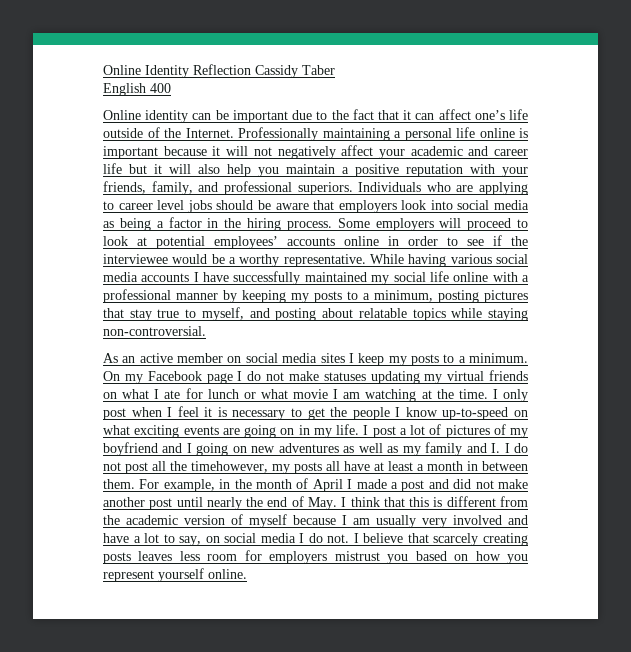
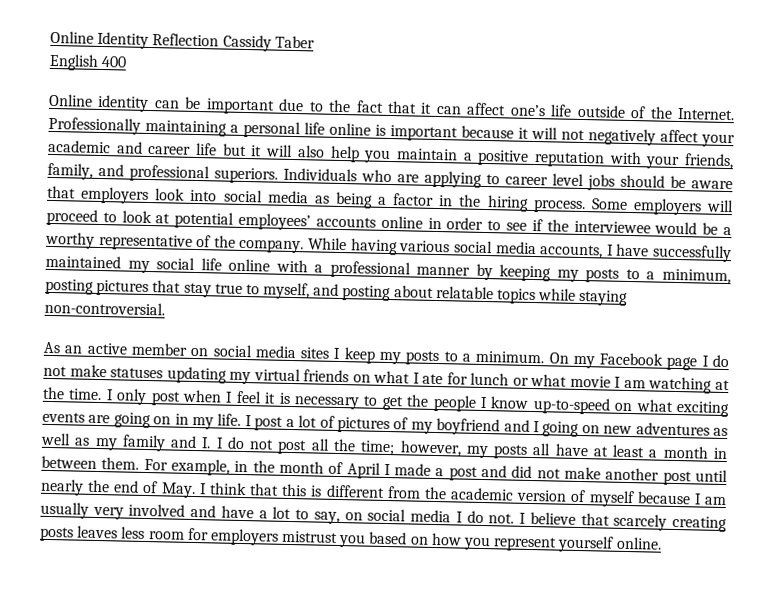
- Some employers will proceed to look at potential employees’ accounts online in order to see if the interviewee would be a worthy representative.
+ Some employers will proceed to look at potential employees’ accounts online in order to see if the interviewee would be a worthy representative of the company.
- While having various social media accounts I have successfully maintained my social life online with a professional manner by keeping my posts to a minimum, posting pictures that stay true to myself, and posting about relatable topics while staying non-controversial.
+ While having various social media accounts, I have successfully maintained my social life online with a professional manner by keeping my posts to a minimum, posting pictures that stay true to myself, and posting about relatable topics while staying non-controversial.
- I post a lot of pictures of my boyfriend and I going on new adventures as well as my family and I. I do not post all the timehowever, my posts all have at least a month in between them.
+ I post a lot of pictures of my boyfriend and I going on new adventures as well as my family and I. I do not post all the time; however, my posts all have at least a month in between them.

